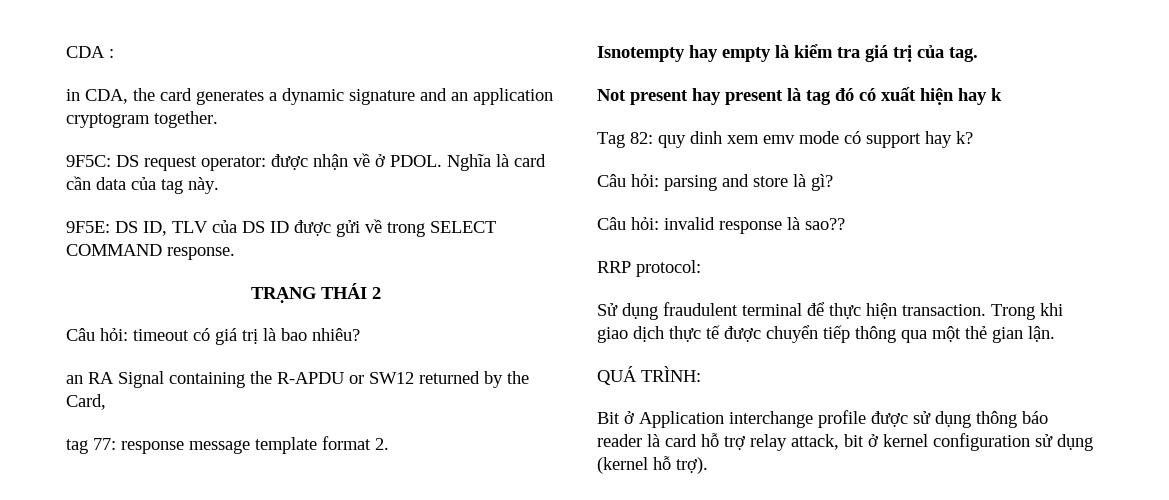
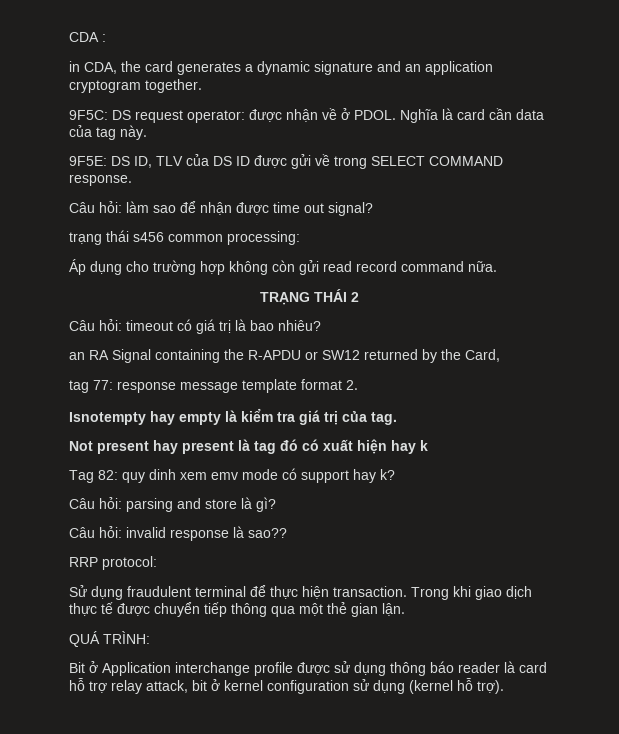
+ Câu hỏi: làm sao để nhận được time out signal?
+ trạng thái s456 common processing:
+ Áp dụng cho trường hợp không còn gửi read record command nữa.

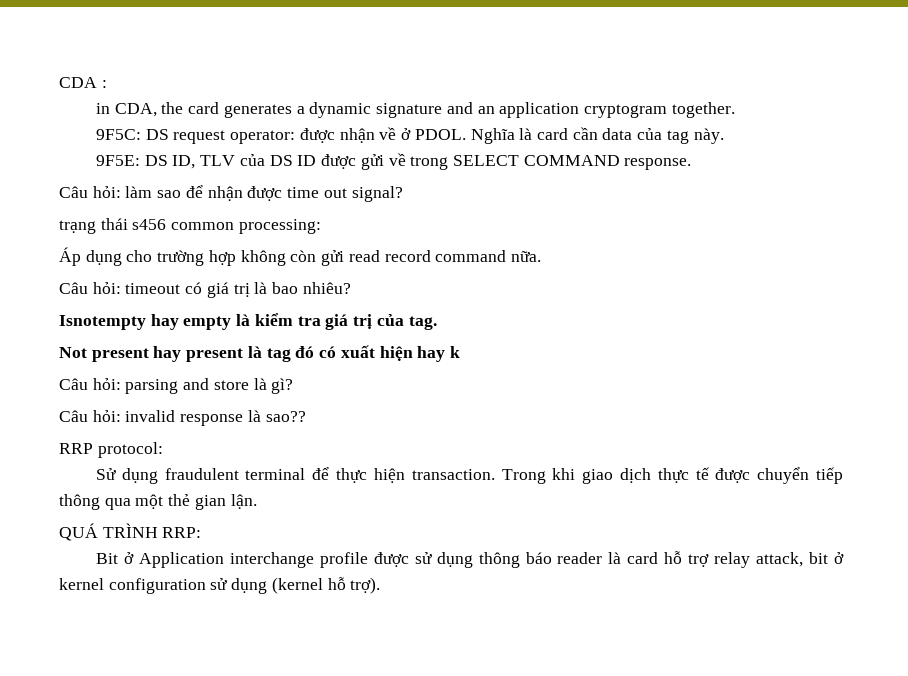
- TRẠNG THÁI 2
- an RA Signal containing the R-APDU or SW12 returned by the Card,
- tag 77: response message template format 2.
- Tag 82: quy dinh xem emv mode có support hay k?
- QUÁ TRÌNH:
+ QUÁ TRÌNH RRP:

